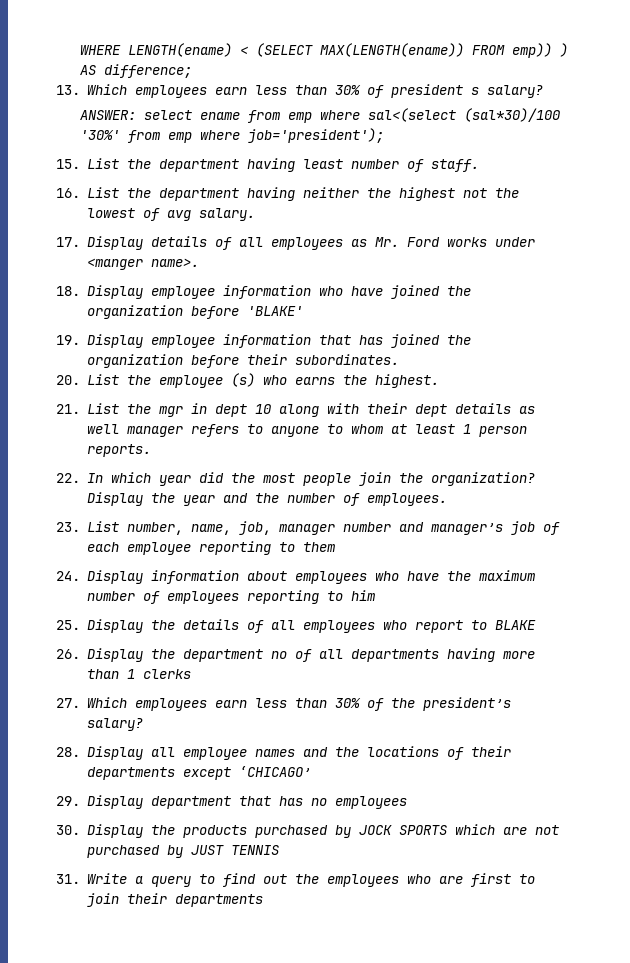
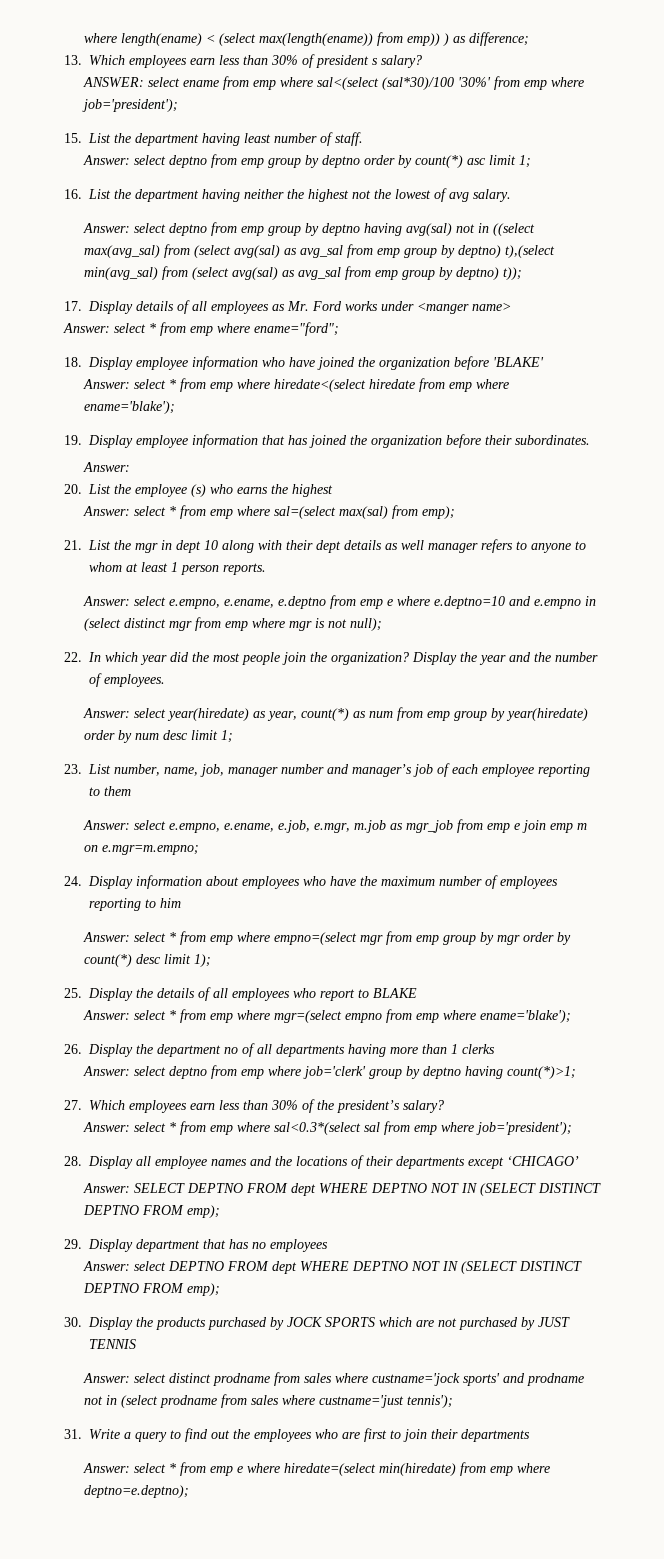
- WHERE LENGTH(ename) < (SELECT MAX(LENGTH(ename)) FROM emp)) ) AS difference;
+ where length(ename) < (select max(length(ename)) from emp)) ) as difference;
+ Answer: select deptno from emp group by deptno order by count(*) asc limit 1;
+ Answer: select deptno from emp group by deptno having avg(sal) not in ((select max(avg_sal) from (select avg(sal) as avg_sal from emp group by deptno) t),(select min(avg_sal) from (select avg(sal) as avg_sal from emp group by deptno) t));
- 17. Display details of all employees as Mr. Ford works under <manger name>.
+ 17. Display details of all employees as Mr. Ford works under <manger name>
+ Answer: select * from emp where ename="ford";
+ Answer: select * from emp where hiredate<(select hiredate from emp where ename='blake');
  19. Display employee information that has joined the organization before their subordinates.
+ Answer:
- 20. List the employee (s) who earns the highest.
+ 20. List the employee (s) who earns the highest
+ Answer: select * from emp where sal=(select max(sal) from emp);
+ Answer: select e.empno, e.ename, e.deptno from emp e where e.deptno=10 and e.empno in (select distinct mgr from emp where mgr is not null);
+ Answer: select year(hiredate) as year, count(*) as num from emp group by year(hiredate) order by num desc limit 1;
+ Answer: select e.empno, e.ename, e.job, e.mgr, m.job as mgr_job from emp e join emp m on e.mgr=m.empno;
+ Answer: select * from emp where empno=(select mgr from emp group by mgr order by count(*) desc limit 1);
+ Answer: select * from emp where mgr=(select empno from emp where ename='blake');
+ Answer: select deptno from emp where job='clerk' group by deptno having count(*)>1;
+ Answer: select * from emp where sal<0.3*(select sal from emp where job='president');
+ Answer: SELECT DEPTNO FROM dept WHERE DEPTNO NOT IN (SELECT DISTINCT DEPTNO FROM emp);
+ Answer: select DEPTNO FROM dept WHERE DEPTNO NOT IN (SELECT DISTINCT DEPTNO FROM emp);
+ Answer: select distinct prodname from sales where custname='jock sports' and prodname not in (select prodname from sales where custname='just tennis');
+ Answer: select * from emp e where hiredate=(select min(hiredate) from emp where deptno=e.deptno);

